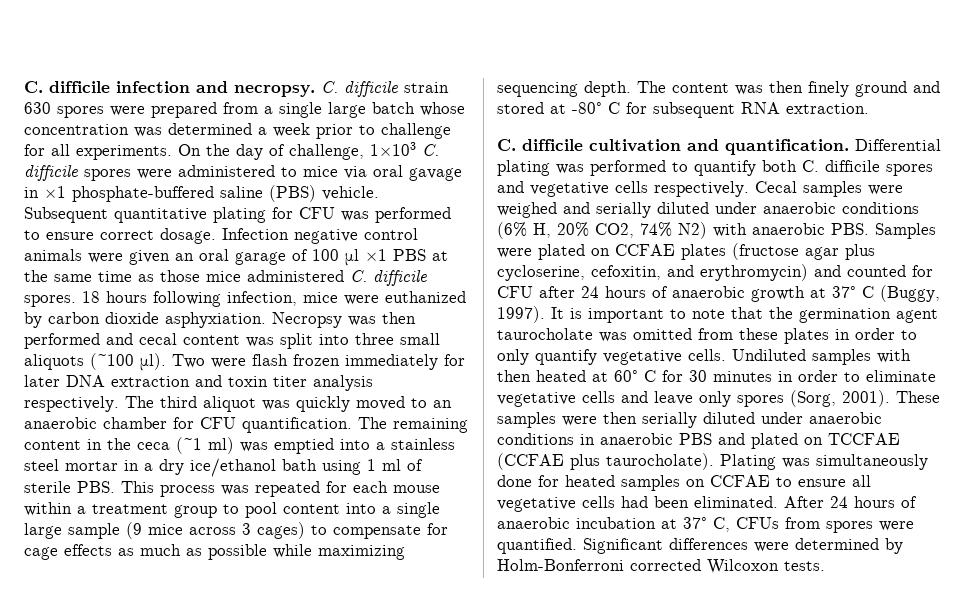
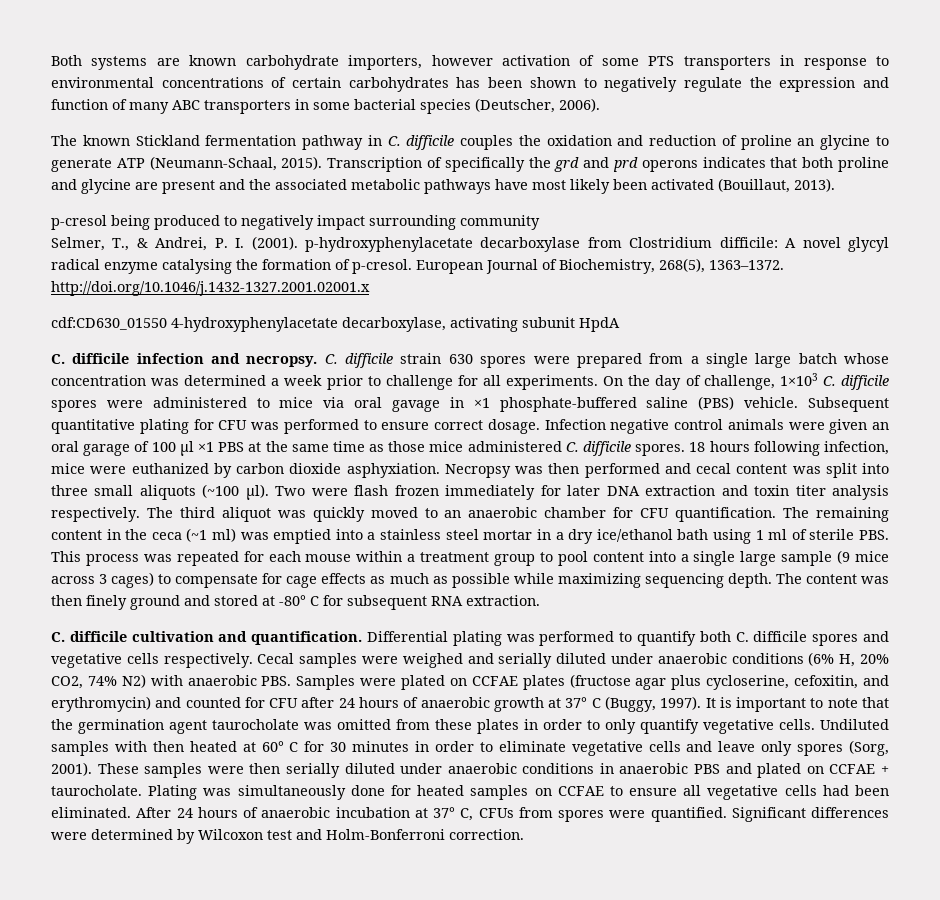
+ Both systems are known carbohydrate importers, however activation of some PTS transporters in response to environmental concentrations of certain carbohydrates has been shown to negatively regulate the expression and function of many ABC transporters in some bacterial species (Deutscher, 2006).
+ The known Stickland fermentation pathway in C. difficile couples the oxidation and reduction of proline an glycine to generate ATP (Neumann-Schaal, 2015). Transcription of specifically the grd and prd operons indicates that both proline and glycine are present and the associated metabolic pathways have most likely been activated (Bouillaut, 2013).
+ p-cresol being produced to negatively impact surrounding community
+ Selmer, T., & Andrei, P. I. (2001). p-hydroxyphenylacetate decarboxylase from Clostridium difficile: A novel glycyl radical enzyme catalysing the formation of p-cresol. European Journal of Biochemistry, 268(5), 1363–1372. http://doi.org/10.1046/j.1432-1327.2001.02001.x
+ cdf:CD630_01550 4-hydroxyphenylacetate decarboxylase, activating subunit HpdA
- These samples were then serially diluted under anaerobic conditions in anaerobic PBS and plated on TCCFAE (CCFAE plus taurocholate).
+ These samples were then serially diluted under anaerobic conditions in anaerobic PBS and plated on CCFAE + taurocholate.
- Significant differences were determined by Holm-Bonferroni corrected Wilcoxon tests.
+ Significant differences were determined by Wilcoxon test and Holm-Bonferroni correction.

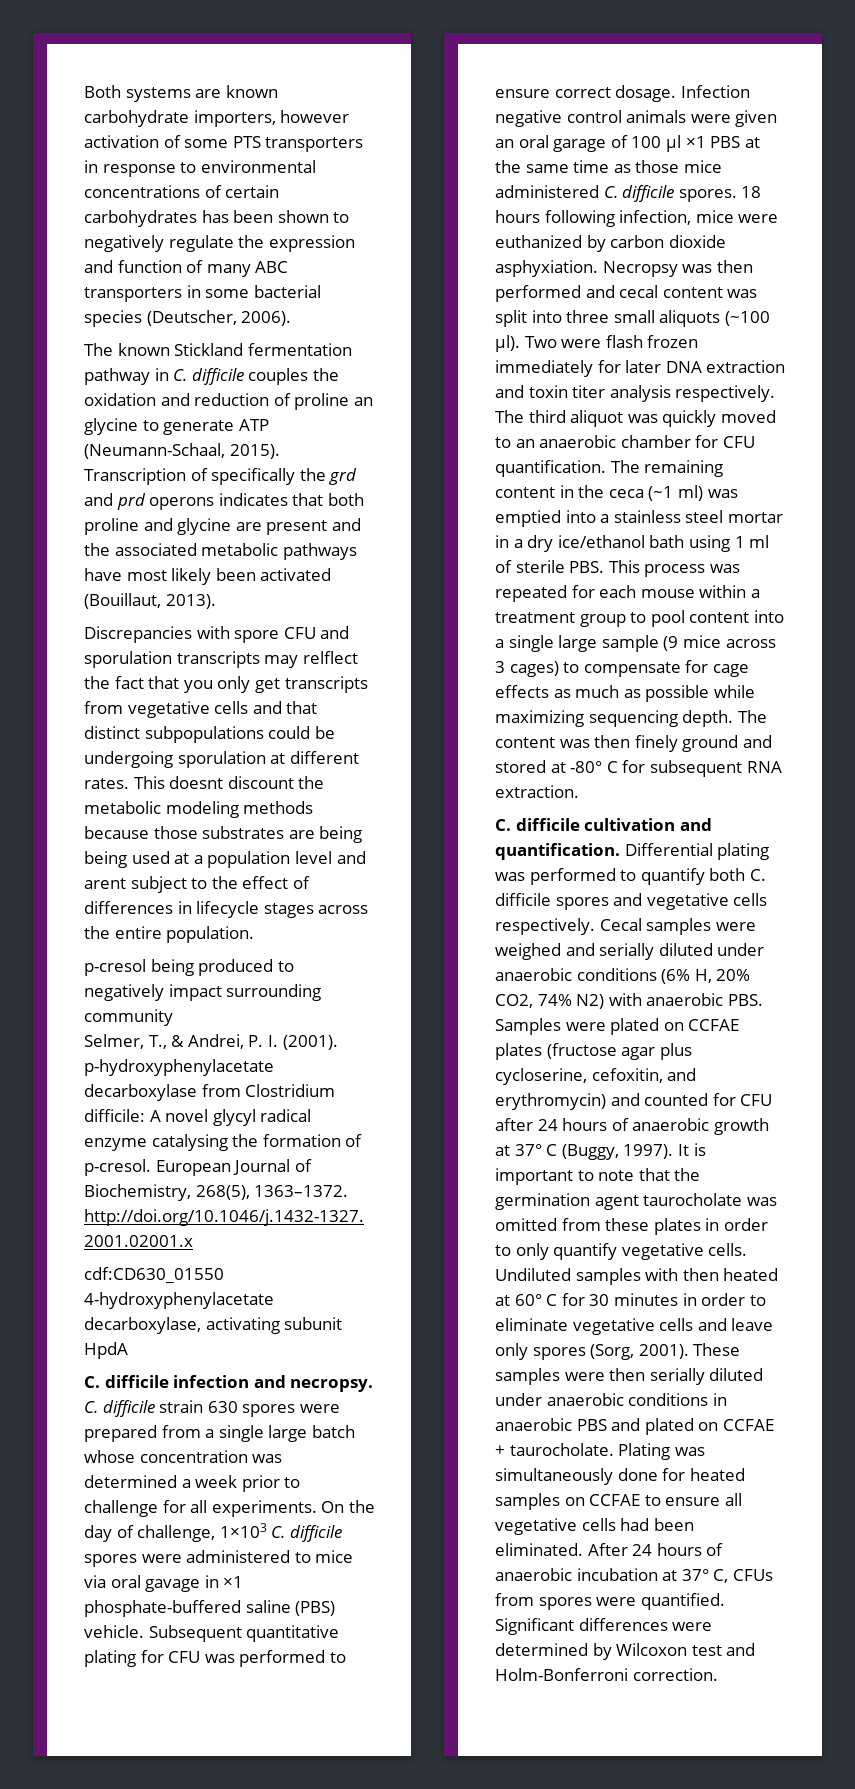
+ Discrepancies with spore CFU and sporulation transcripts may relflect the fact that you only get transcripts from vegetative cells and that distinct subpopulations could be undergoing sporulation at different rates. This doesnt discount the metabolic modeling methods because those substrates are being being used at a population level and arent subject to the effect of differences in lifecycle stages across the entire population.

